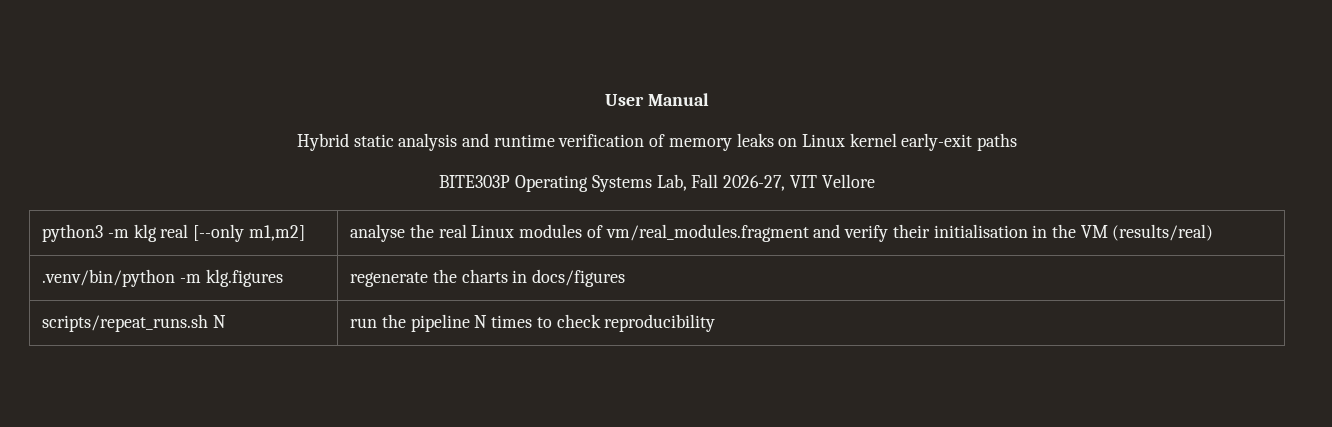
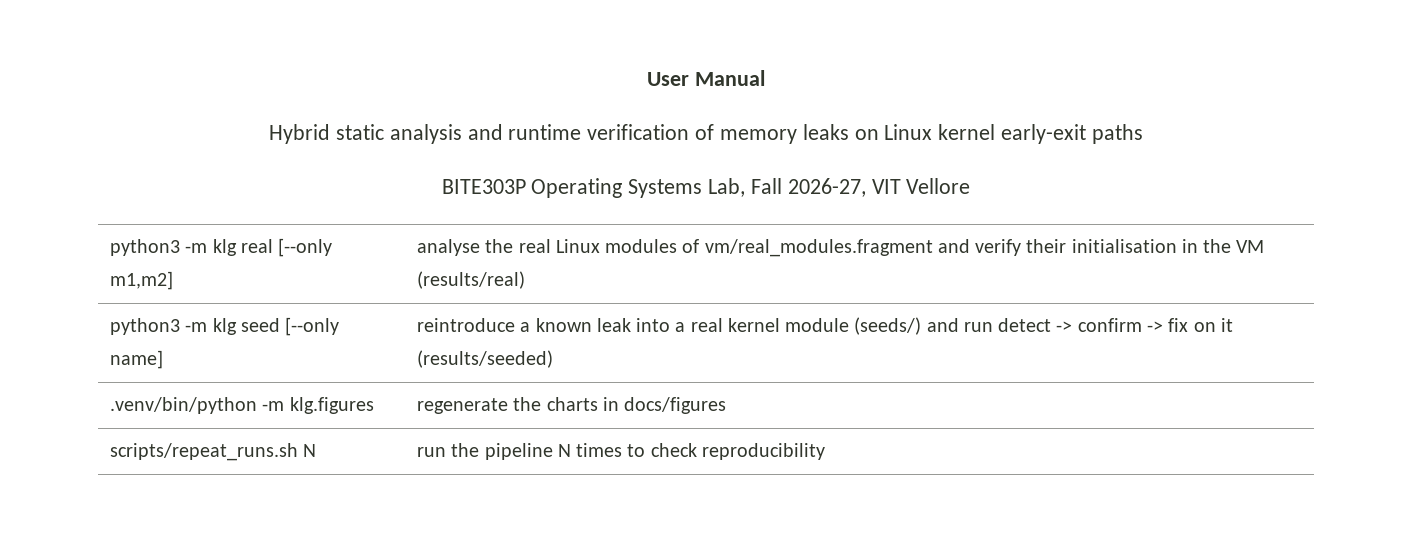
+ python3 -m klg seed [--only name] | reintroduce a known leak into a real kernel module (seeds/) and run detect -> confirm -> fix on it (results/seeded)

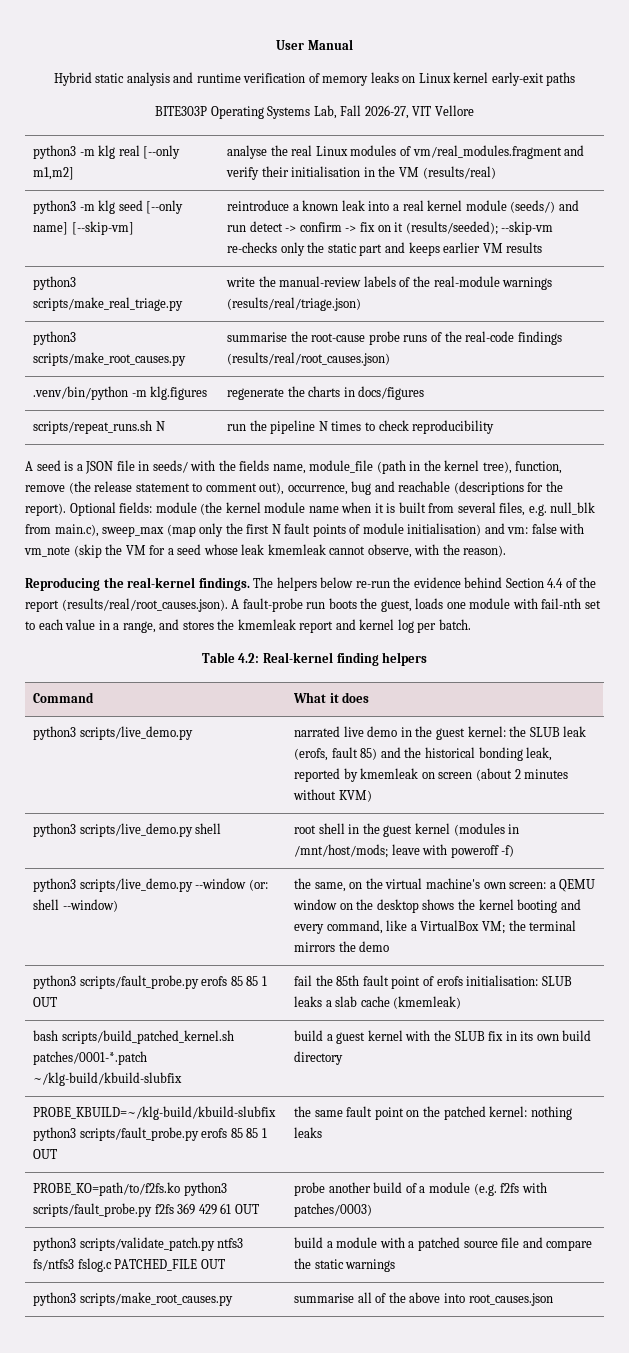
- python3 -m klg seed [--only name] | reintroduce a known leak into a real kernel module (seeds/) and run detect -> confirm -> fix on it (results/seeded)
+ python3 -m klg seed [--only name] [--skip-vm] | reintroduce a known leak into a real kernel module (seeds/) and run detect -> confirm -> fix on it (results/seeded); --skip-vm re-checks only the static part and keeps earlier VM results
+ python3 scripts/make_real_triage.py | write the manual-review labels of the real-module warnings (results/real/triage.json)
+ python3 scripts/make_root_causes.py | summarise the root-cause probe runs of the real-code findings (results/real/root_causes.json)
+ A seed is a JSON file in seeds/ with the fields name, module_file (path in the kernel tree), function, remove (the release statement to comment out), occurrence, bug and reachable (descriptions for the report). Optional fields: module (the kernel module name when it is built from several files, e.g. null_blk from main.c), sweep_max (map only the first N fault points of module initialisation) and vm: false with vm_note (skip the VM for a seed whose leak kmemleak cannot observe, with the reason).
+ Reproducing the real-kernel findings. The helpers below re-run the evidence behind Section 4.4 of the report (results/real/root_causes.json). A fault-probe run boots the guest, loads one module with fail-nth set to each value in a range, and stores the kmemleak report and kernel log per batch.
+ Table 4.2: Real-kernel finding helpers
+ Command | What it does
+ python3 scripts/live_demo.py | narrated live demo in the guest kernel: the SLUB leak (erofs, fault 85) and the historical bonding leak, reported by kmemleak on screen (about 2 minutes without KVM)
+ python3 scripts/live_demo.py shell | root shell in the guest kernel (modules in /mnt/host/mods; leave with poweroff -f)
+ python3 scripts/live_demo.py --window (or: shell --window) | the same, on the virtual machine's own screen: a QEMU window on the desktop shows the kernel booting and every command, like a VirtualBox VM; the terminal mirrors the demo
+ python3 scripts/fault_probe.py erofs 85 85 1 OUT | fail the 85th fault point of erofs initialisation: SLUB leaks a slab cache (kmemleak)
+ bash scripts/build_patched_kernel.sh patches/0001-*.patch ~/klg-build/kbuild-slubfix | build a guest kernel with the SLUB fix in its own build directory
+ PROBE_KBUILD=~/klg-build/kbuild-slubfix python3 scripts/fault_probe.py erofs 85 85 1 OUT | the same fault point on the patched kernel: nothing leaks
+ PROBE_KO=path/to/f2fs.ko python3 scripts/fault_probe.py f2fs 369 429 61 OUT | probe another build of a module (e.g. f2fs with patches/0003)
+ python3 scripts/validate_patch.py ntfs3 fs/ntfs3 fslog.c PATCHED_FILE OUT | build a module with a patched source file and compare the static warnings
+ python3 scripts/make_root_causes.py | summarise all of the above into root_causes.json

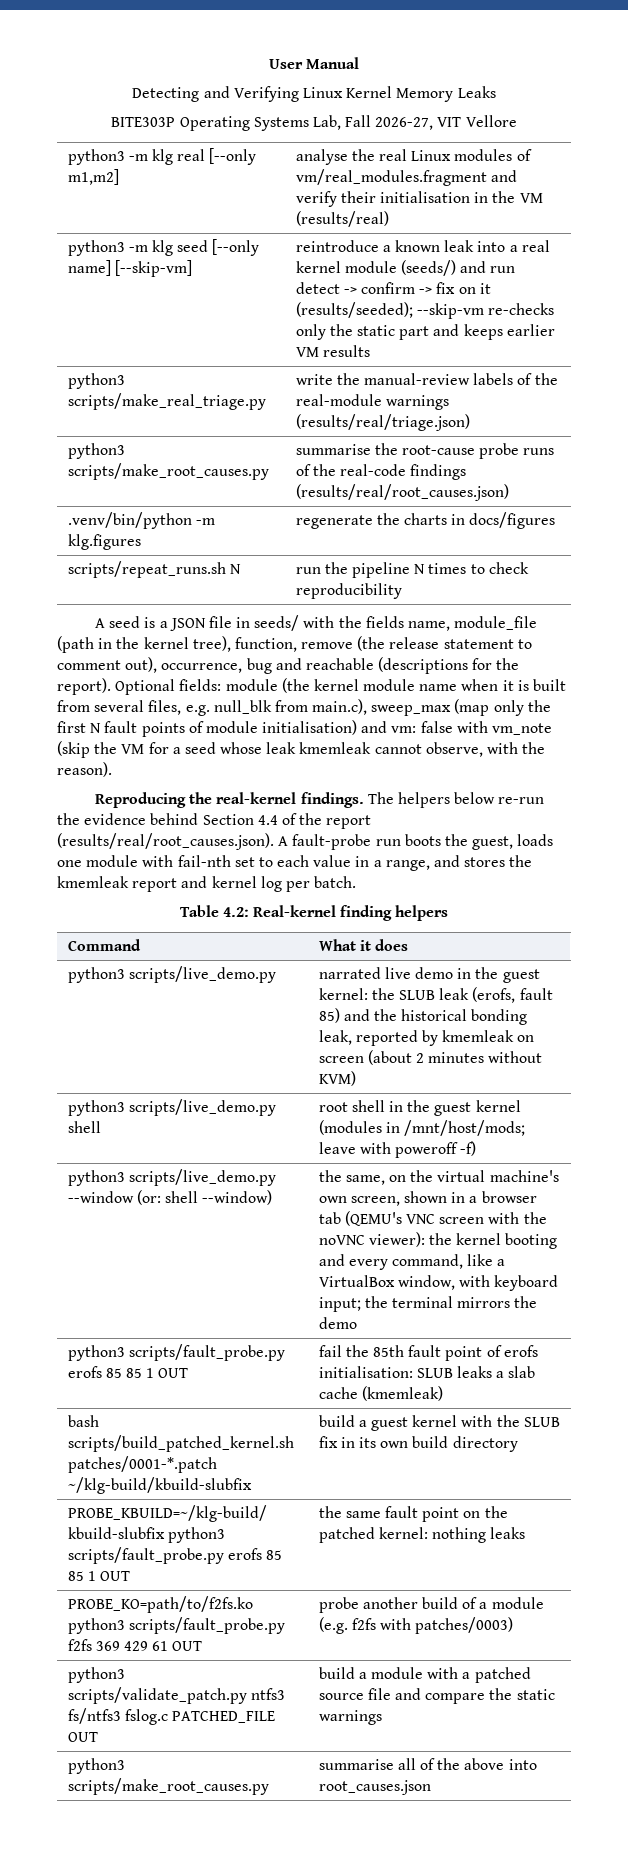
- Hybrid static analysis and runtime verification of memory leaks on Linux kernel early-exit paths
+ Detecting and Verifying Linux Kernel Memory Leaks
- the same, on the virtual machine's own screen: a QEMU window on the desktop shows the kernel booting and every command, like a VirtualBox VM; the terminal mirrors the demo
+ the same, on the virtual machine's own screen, shown in a browser tab (QEMU's VNC screen with the noVNC viewer): the kernel booting and every command, like a VirtualBox window, with keyboard input; the terminal mirrors the demo

